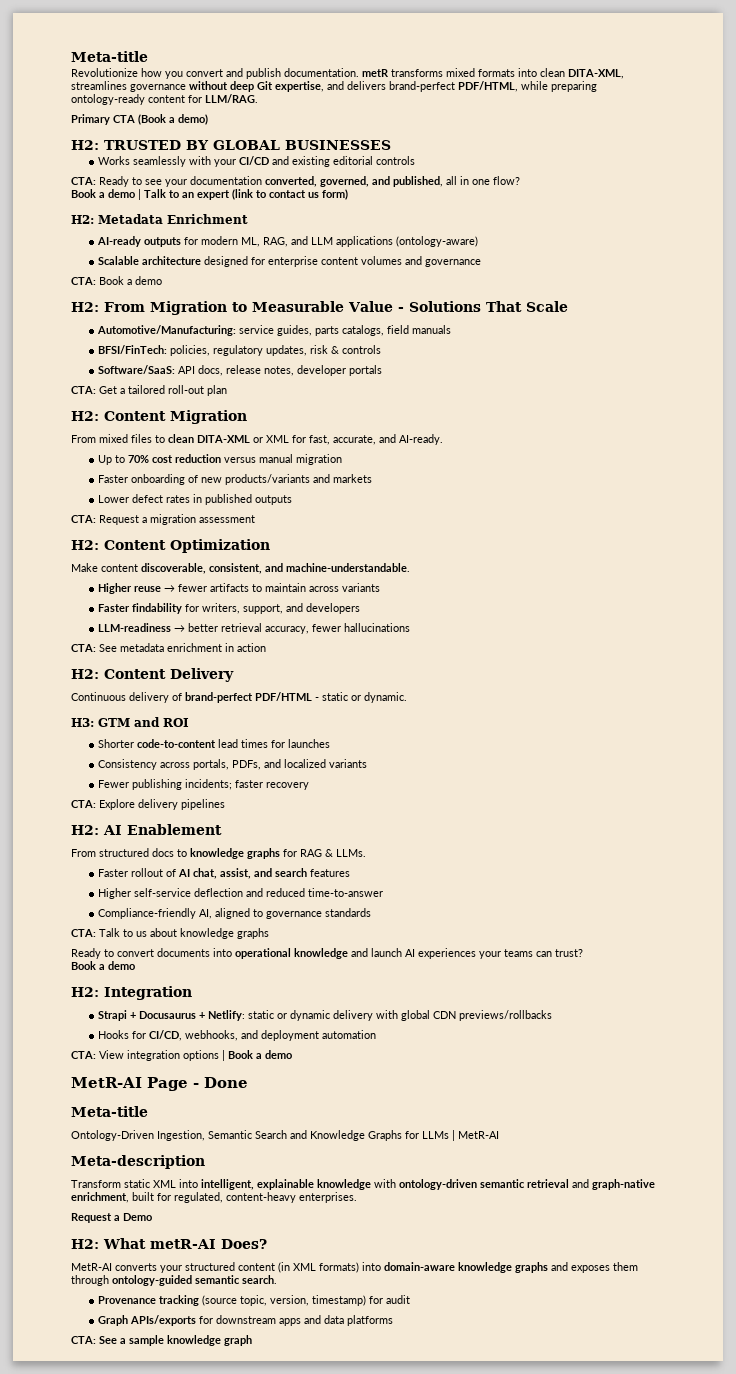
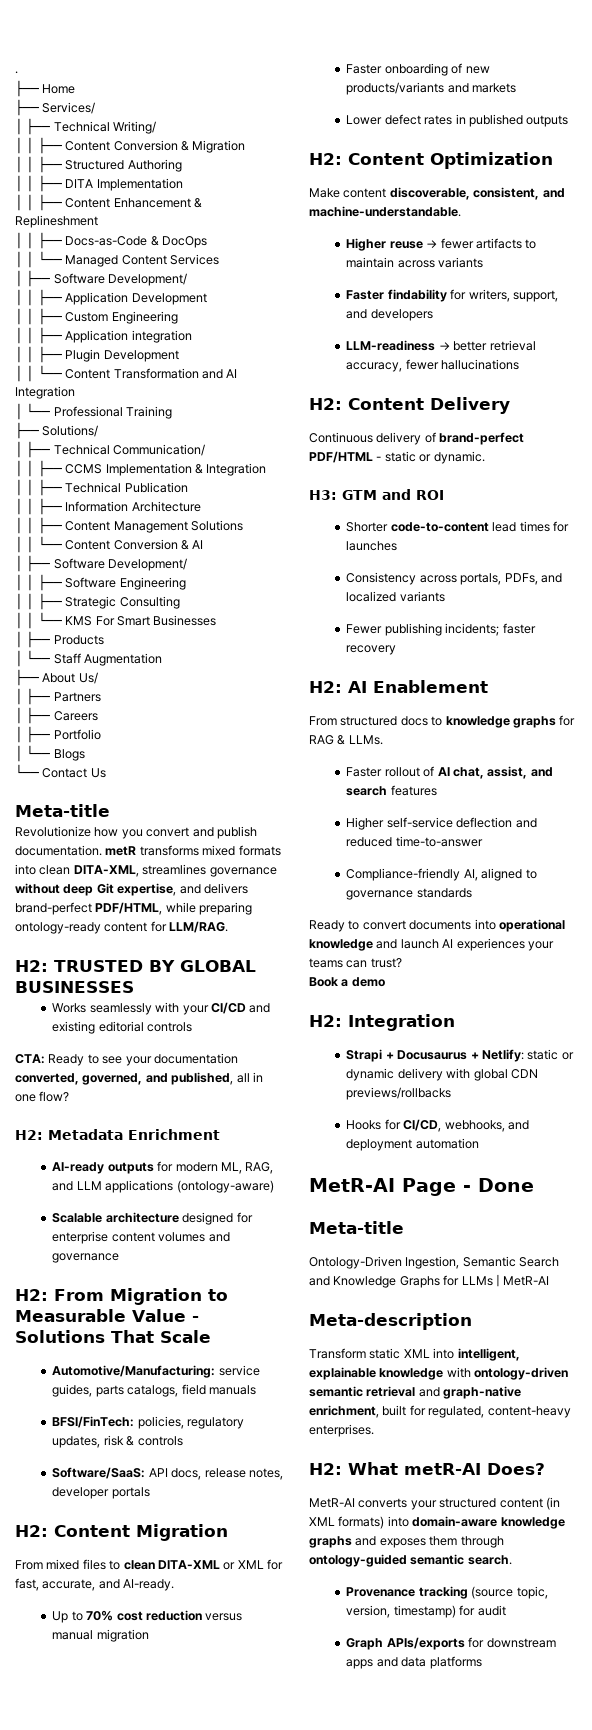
+ .
+ ├── Home
+ ├── Services/
+ │ ├── Technical Writing/
+ │ │ ├── Content Conversion & Migration
+ │ │ ├── Structured Authoring
+ │ │ ├── DITA Implementation
+ │ │ ├── Content Enhancement & Replineshment
+ │ │ ├── Docs-as-Code & DocOps
+ │ │ └── Managed Content Services
+ │ ├── Software Development/
+ │ │ ├── Application Development
+ │ │ ├── Custom Engineering
+ │ │ ├── Application integration
+ │ │ ├── Plugin Development
+ │ │ └── Content Transformation and AI Integration
+ │ └── Professional Training
+ ├── Solutions/
+ │ ├── Technical Communication/
+ │ │ ├── CCMS Implementation & Integration
+ │ │ ├── Technical Publication
+ │ │ ├── Information Architecture
+ │ │ ├── Content Management Solutions
+ │ │ └── Content Conversion & AI
+ │ ├── Software Development/
+ │ │ ├── Software Engineering
+ │ │ ├── Strategic Consulting
+ │ │ └── KMS For Smart Businesses
+ │ ├── Products
+ │ └── Staff Augmentation
+ ├── About Us/
+ │ ├── Partners
+ │ ├── Careers
+ │ ├── Portfolio
+ │ └── Blogs
+ └── Contact Us
- Primary CTA (Book a demo)
- Book a demo | Talk to an expert (link to contact us form)
- CTA: Book a demo
- CTA: Get a tailored roll-out plan
- CTA: Request a migration assessment
- CTA: See metadata enrichment in action
- CTA: Explore delivery pipelines
- CTA: Talk to us about knowledge graphs
- CTA: View integration options | Book a demo
- Request a Demo
- CTA: See a sample knowledge graph

